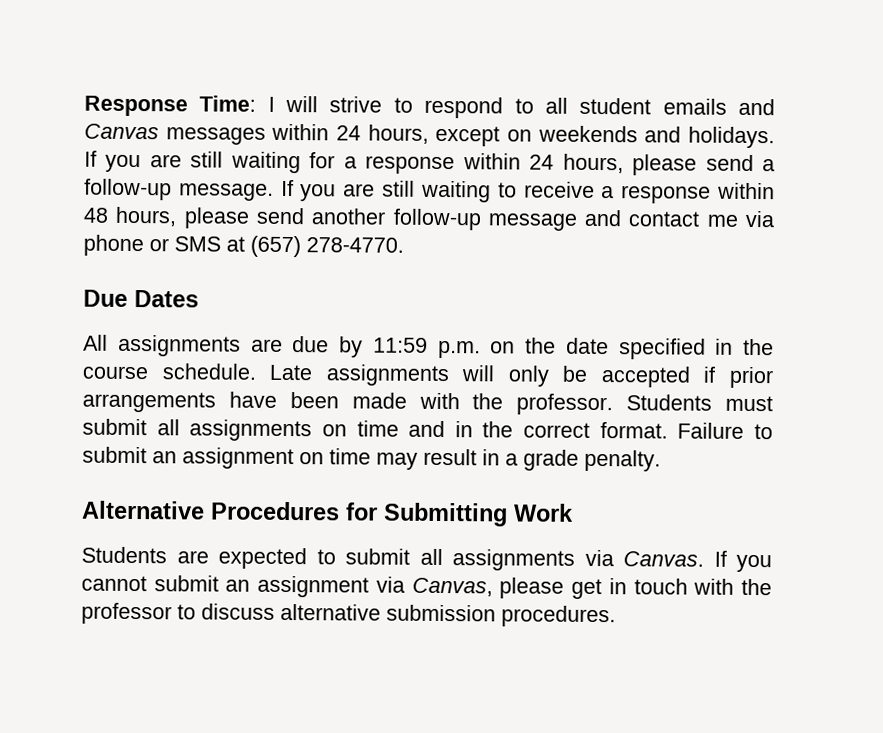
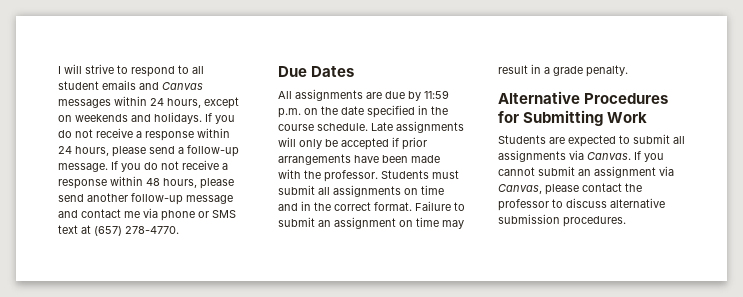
- Response Time: I will strive to respond to all student emails and Canvas messages within 24 hours, except on weekends and holidays.
+ I will strive to respond to all student emails and Canvas messages within 24 hours, except on weekends and holidays.
- If you are still waiting for a response within 24 hours, please send a follow-up message.
+ If you do not receive a response within 24 hours, please send a follow-up message.
- If you are still waiting to receive a response within 48 hours, please send another follow-up message and contact me via phone or SMS at (657) 278-4770.
+ If you do not receive a response within 48 hours, please send another follow-up message and contact me via phone or SMS text at (657) 278-4770.
- If you cannot submit an assignment via Canvas, please get in touch with the professor to discuss alternative submission procedures.
+ If you cannot submit an assignment via Canvas, please contact the professor to discuss alternative submission procedures.

